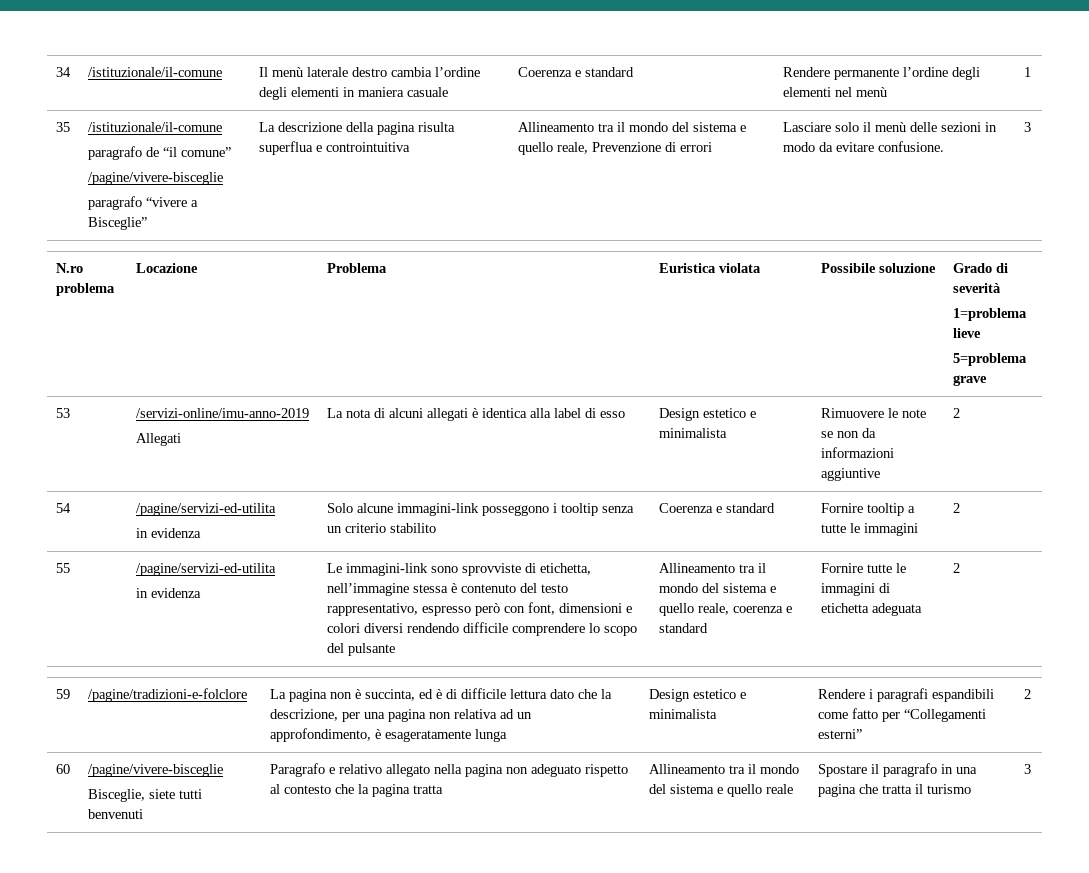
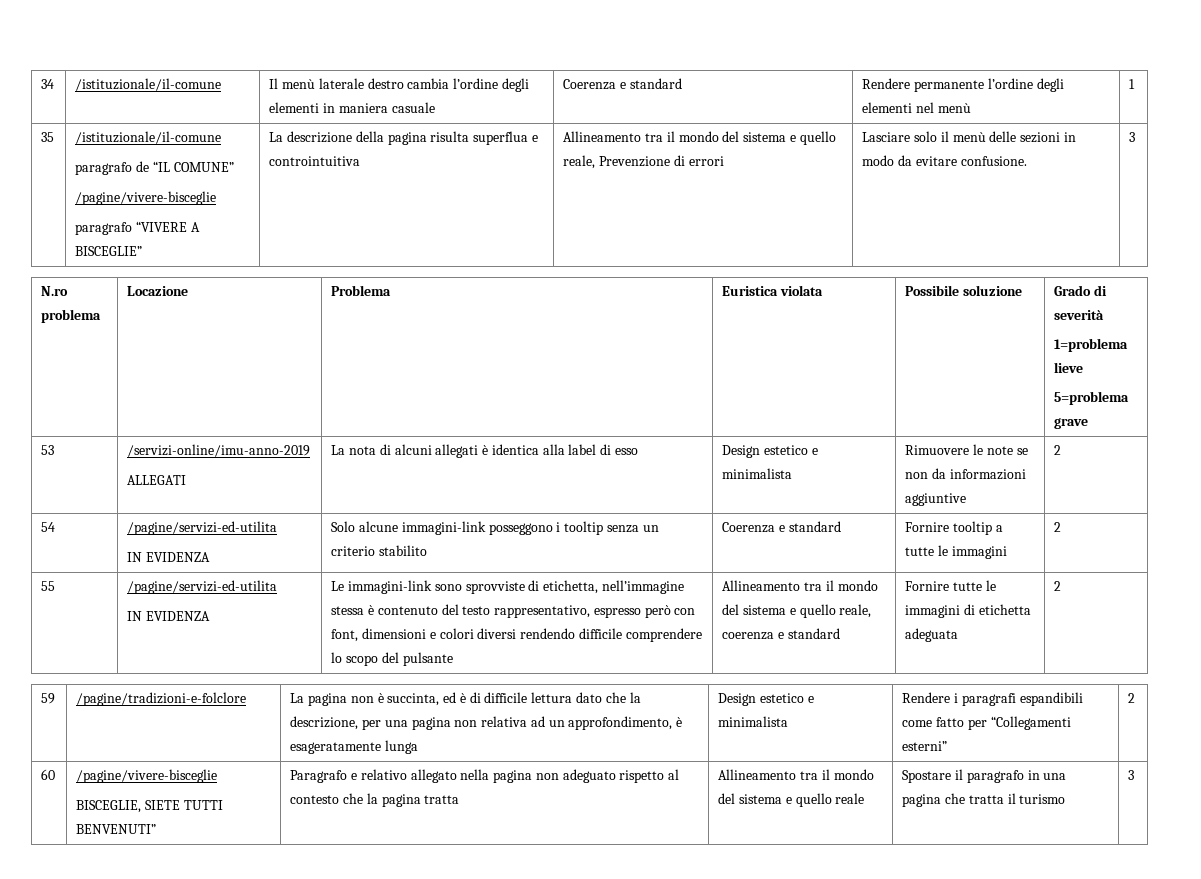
- paragrafo de “il comune”
+ paragrafo de “IL COMUNE”
- paragrafo “vivere a Bisceglie”
+ paragrafo “VIVERE A BISCEGLIE”
  53 | /servizi-online/imu-anno-2019
- Allegati | La nota di alcuni allegati è identica alla label di esso | Design estetico e minimalista | Rimuovere le note se non da informazioni aggiuntive | 2
+ ALLEGATI | La nota di alcuni allegati è identica alla label di esso | Design estetico e minimalista | Rimuovere le note se non da informazioni aggiuntive | 2
  54 | /pagine/servizi-ed-utilita
- in evidenza | Solo alcune immagini-link posseggono i tooltip senza un criterio stabilito | Coerenza e standard | Fornire tooltip a tutte le immagini | 2
+ IN EVIDENZA | Solo alcune immagini-link posseggono i tooltip senza un criterio stabilito | Coerenza e standard | Fornire tooltip a tutte le immagini | 2
  55 | /pagine/servizi-ed-utilita
- in evidenza
+ IN EVIDENZA
- Bisceglie, siete tutti benvenuti
+ BISCEGLIE, SIETE TUTTI BENVENUTI”

